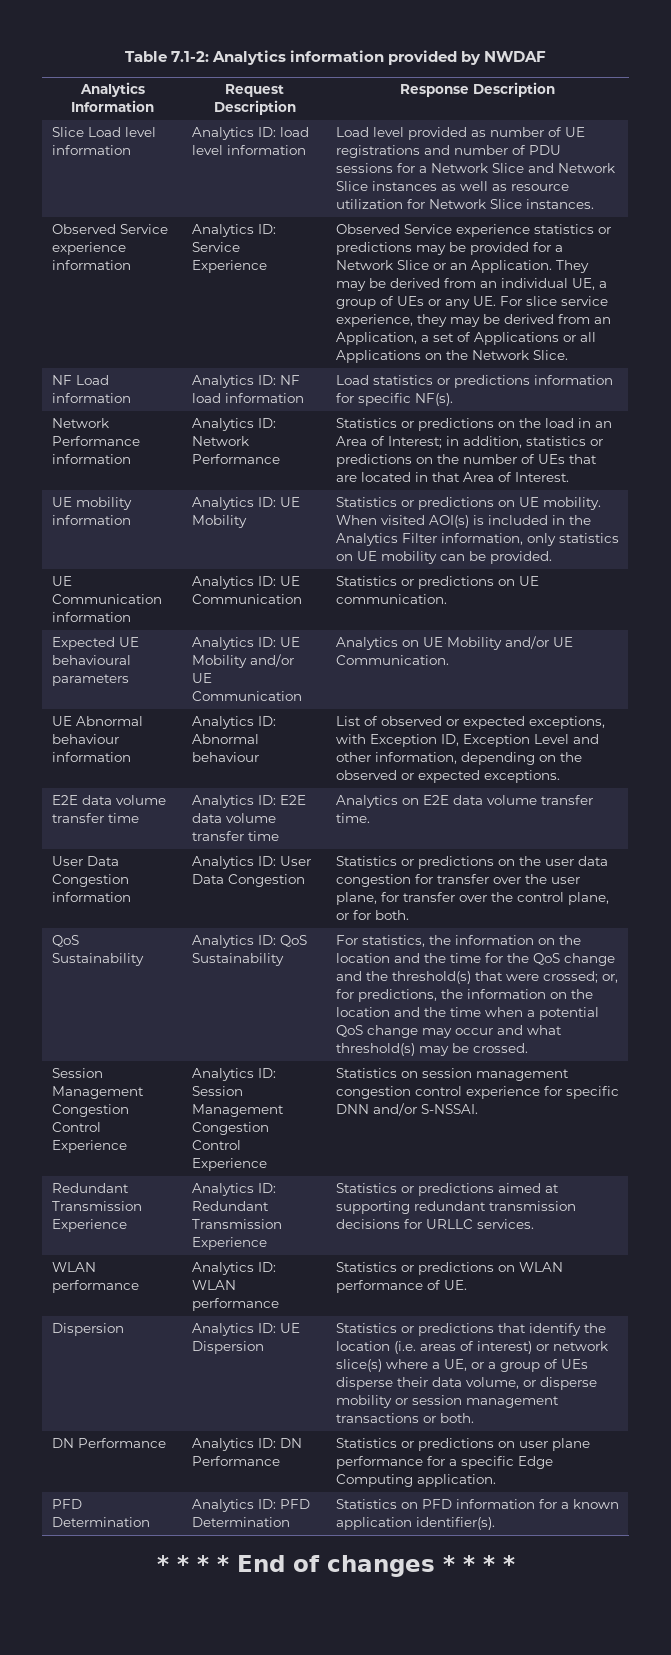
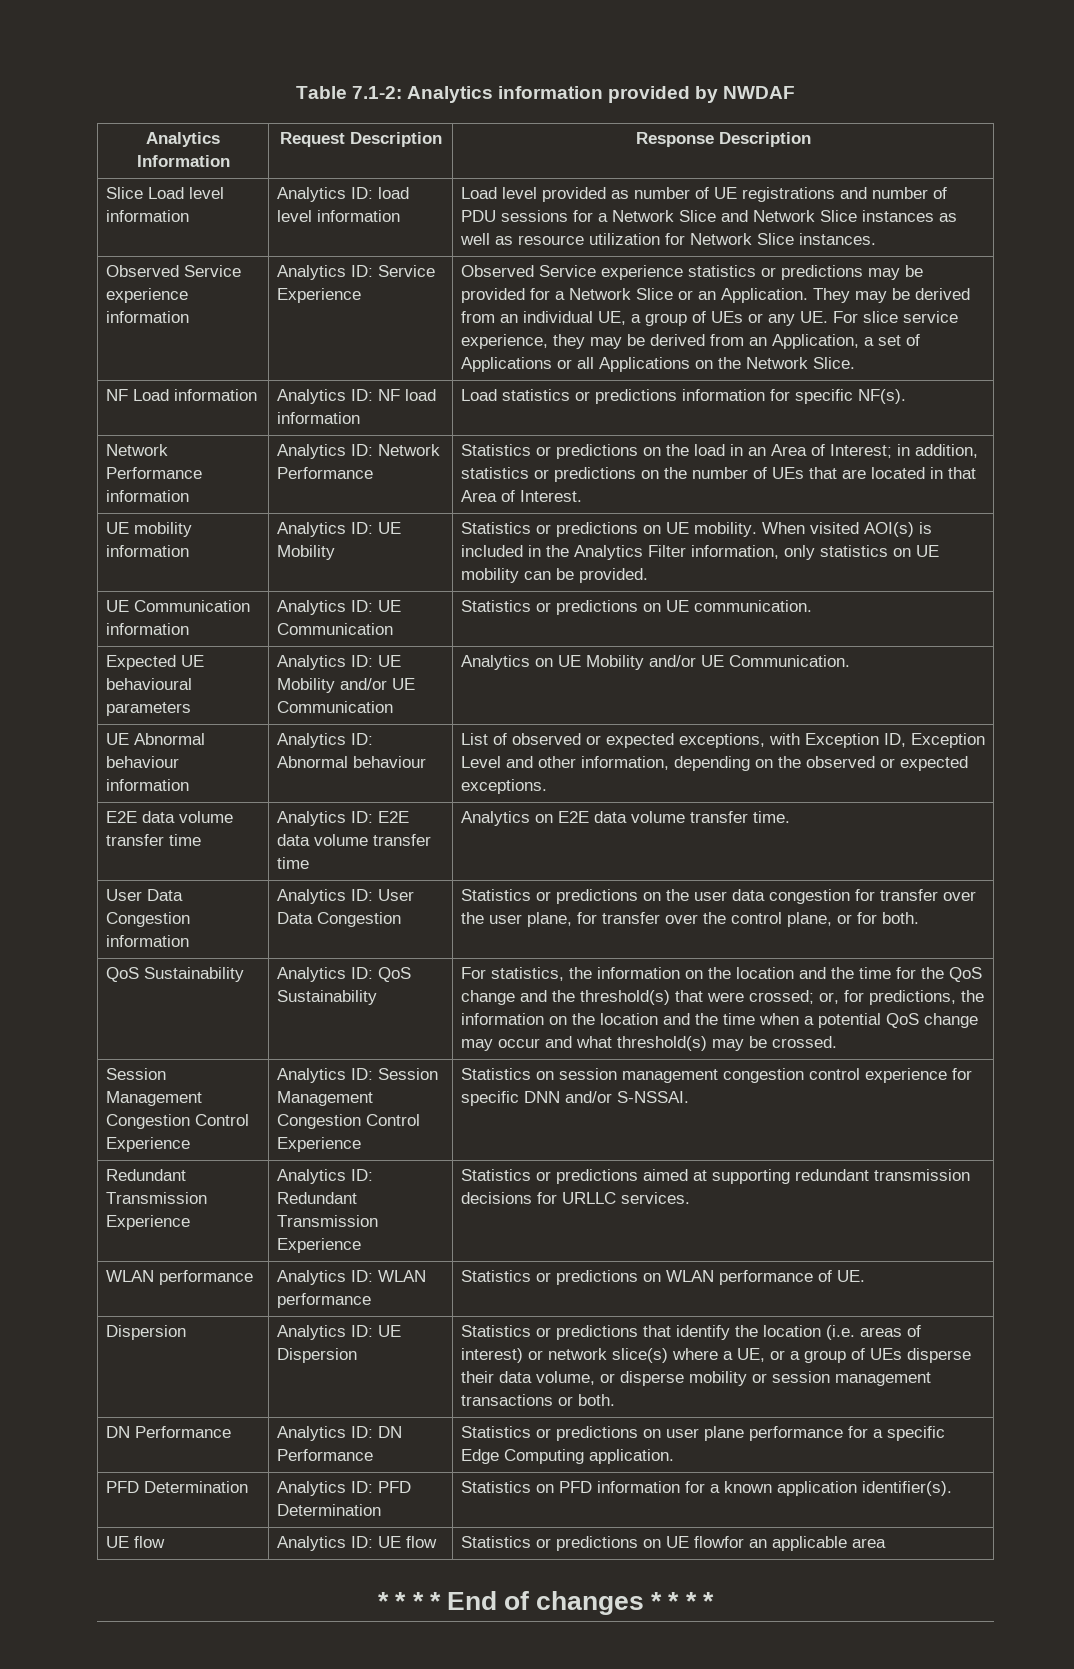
+ UE flow | Analytics ID: UE flow | Statistics or predictions on UE flowfor an applicable area

